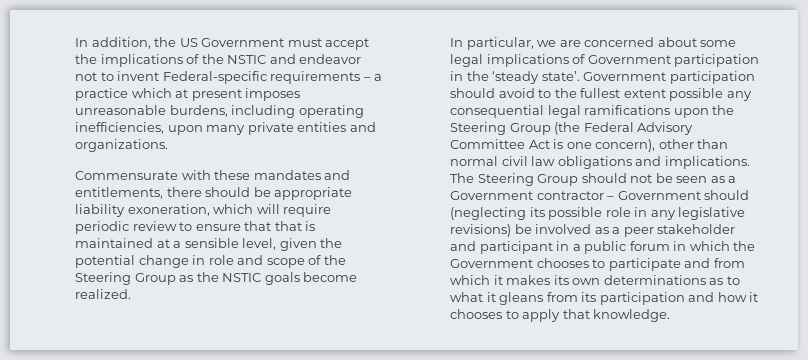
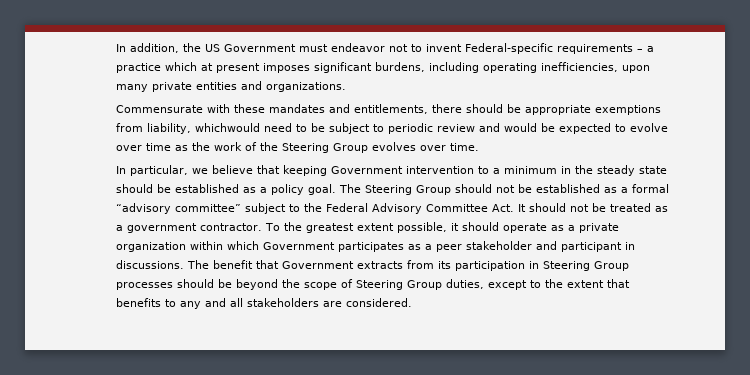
- In addition, the US Government must accept the implications of the NSTIC and endeavor not to invent Federal-specific requirements – a practice which at present imposes unreasonable burdens, including operating inefficiencies, upon many private entities and organizations.
+ In addition, the US Government must endeavor not to invent Federal-specific requirements – a practice which at present imposes significant burdens, including operating inefficiencies, upon many private entities and organizations.
- Commensurate with these mandates and entitlements, there should be appropriate liability exoneration, which will require periodic review to ensure that that is maintained at a sensible level, given the potential change in role and scope of the Steering Group as the NSTIC goals become realized.
- In particular, we are concerned about some legal implications of Government participation in the ‘steady state’. Government participation should avoid to the fullest extent possible any consequential legal ramifications upon the Steering Group (the Federal Advisory Committee Act is one concern), other than normal civil law obligations and implications.
+ Commensurate with these mandates and entitlements, there should be appropriate exemptions from liability, whichwould need to be subject to periodic review and would be expected to evolve over time as the work of the Steering Group evolves over time.
+ In particular, we believe that keeping Government intervention to a minimum in the steady state should be established as a policy goal.
- The Steering Group should not be seen as a Government contractor – Government should (neglecting its possible role in any legislative revisions) be involved as a peer stakeholder and participant in a public forum in which the Government chooses to participate and from which it makes its own determinations as to what it gleans from its participation and how it chooses to apply that knowledge.
+ The Steering Group should not be established as a formal “advisory committee” subject to the Federal Advisory Committee Act. It should not be treated as a government contractor. To the greatest extent possible, it should operate as a private organization within which Government participates as a peer stakeholder and participant in discussions. The benefit that Government extracts from its participation in Steering Group processes should be beyond the scope of Steering Group duties, except to the extent that benefits to any and all stakeholders are considered.

